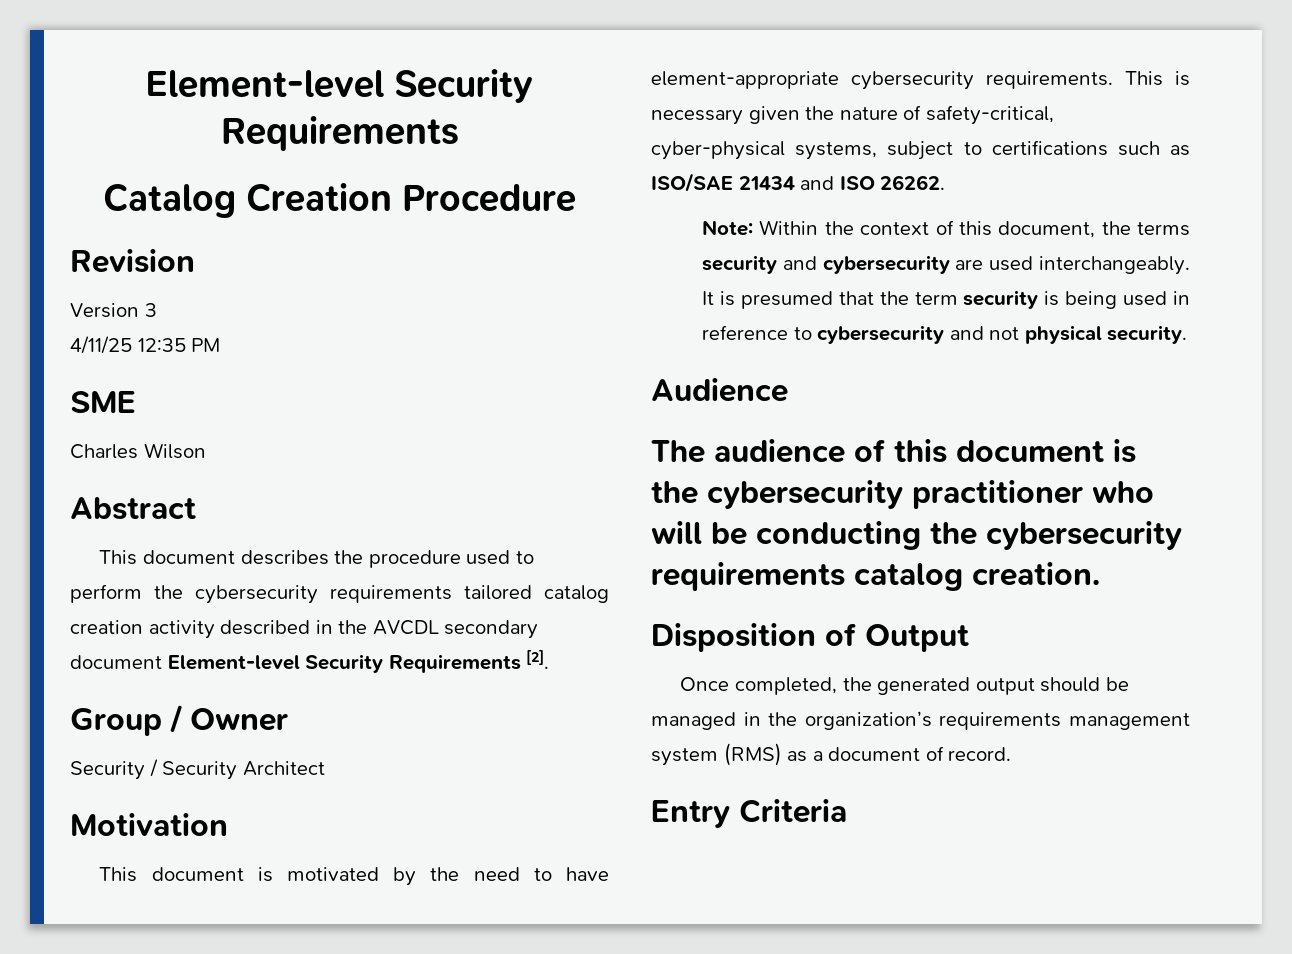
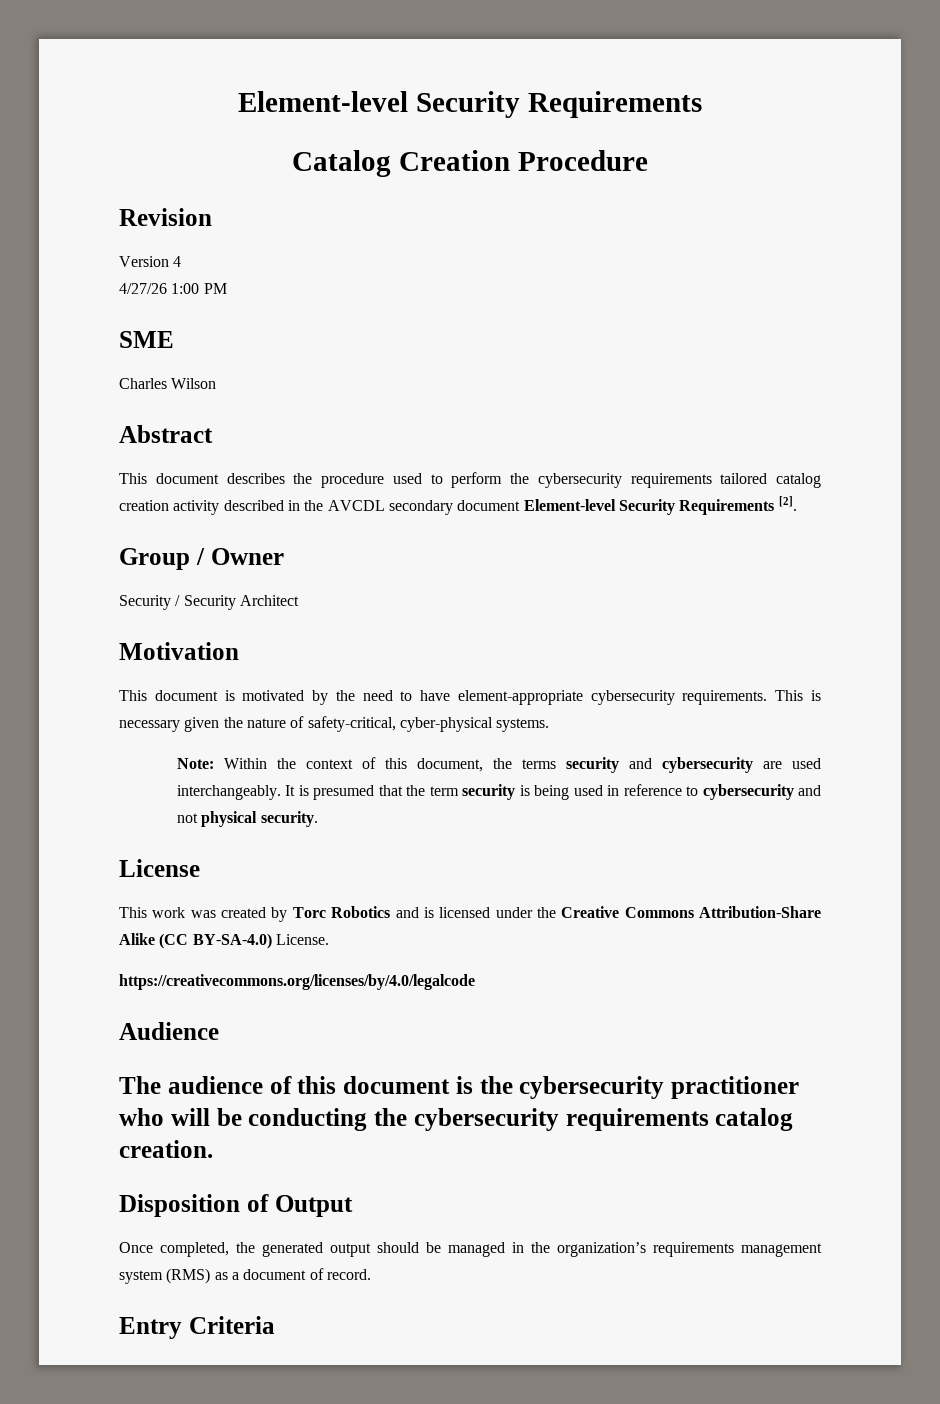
- Version 3
- 4/11/25 12:35 PM
+ Version 4
+ 4/27/26 1:00 PM
- This is necessary given the nature of safety-critical, cyber-physical systems, subject to certifications such as ISO/SAE 21434 and ISO 26262.
+ This is necessary given the nature of safety-critical, cyber-physical systems.
+ License
+ This work was created by Torc Robotics and is licensed under the Creative Commons Attribution-Share Alike (CC BY-SA-4.0) License.
+ https://creativecommons.org/licenses/by/4.0/legalcode

